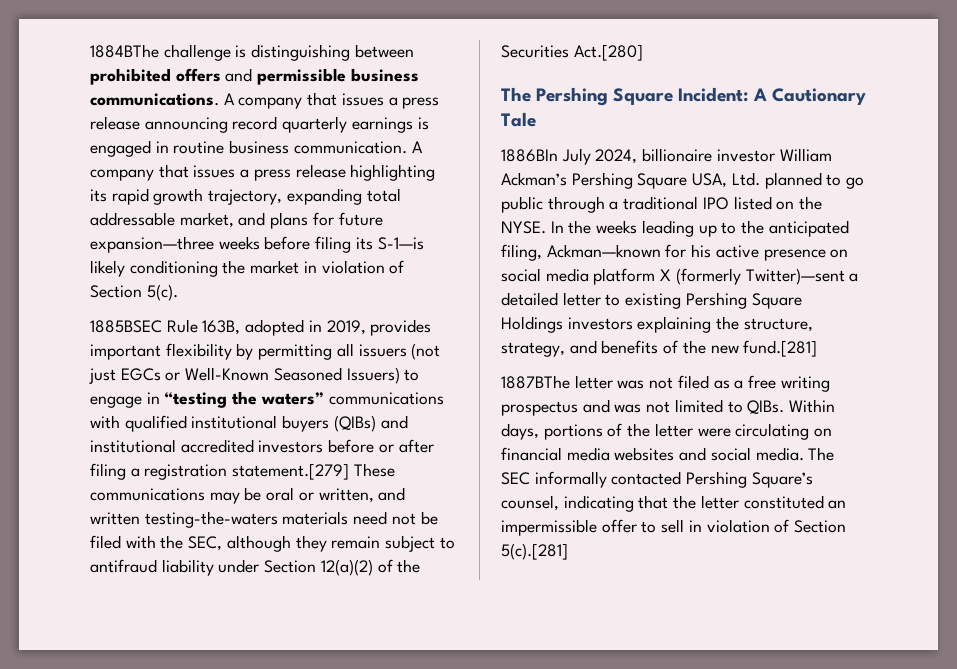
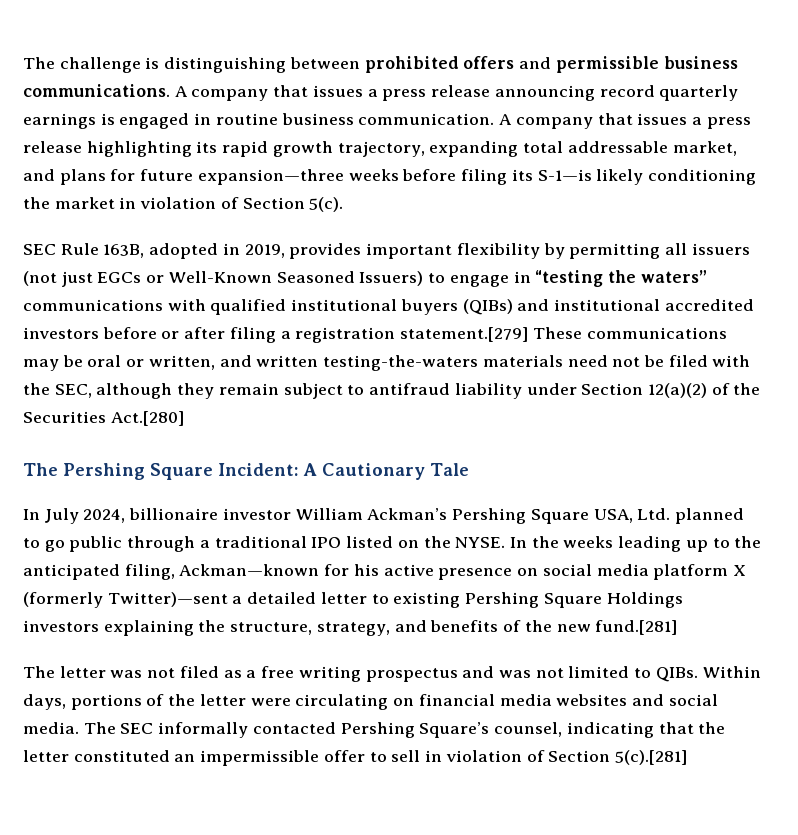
- 1884BThe challenge is distinguishing between prohibited offers and permissible business communications.
+ The challenge is distinguishing between prohibited offers and permissible business communications.
- 1885BSEC Rule 163B, adopted in 2019, provides important flexibility by permitting all issuers (not just EGCs or Well-Known Seasoned Issuers) to engage in “testing the waters” communications with qualified institutional buyers (QIBs) and institutional accredited investors before or after filing a registration statement.[279] These communications may be oral or written, and written testing-the-waters materials need not be filed with the SEC, although they remain subject to antifraud liability under Section 12(a)(2) of the Securities Act.[280]
+ SEC Rule 163B, adopted in 2019, provides important flexibility by permitting all issuers (not just EGCs or Well-Known Seasoned Issuers) to engage in “testing the waters” communications with qualified institutional buyers (QIBs) and institutional accredited investors before or after filing a registration statement.[279] These communications may be oral or written, and written testing-the-waters materials need not be filed with the SEC, although they remain subject to antifraud liability under Section 12(a)(2) of the Securities Act.[280]
- 1886BIn July 2024, billionaire investor William Ackman’s Pershing Square USA, Ltd. planned to go public through a traditional IPO listed on the NYSE.
+ In July 2024, billionaire investor William Ackman’s Pershing Square USA, Ltd. planned to go public through a traditional IPO listed on the NYSE.
- 1887BThe letter was not filed as a free writing prospectus and was not limited to QIBs.
+ The letter was not filed as a free writing prospectus and was not limited to QIBs.

